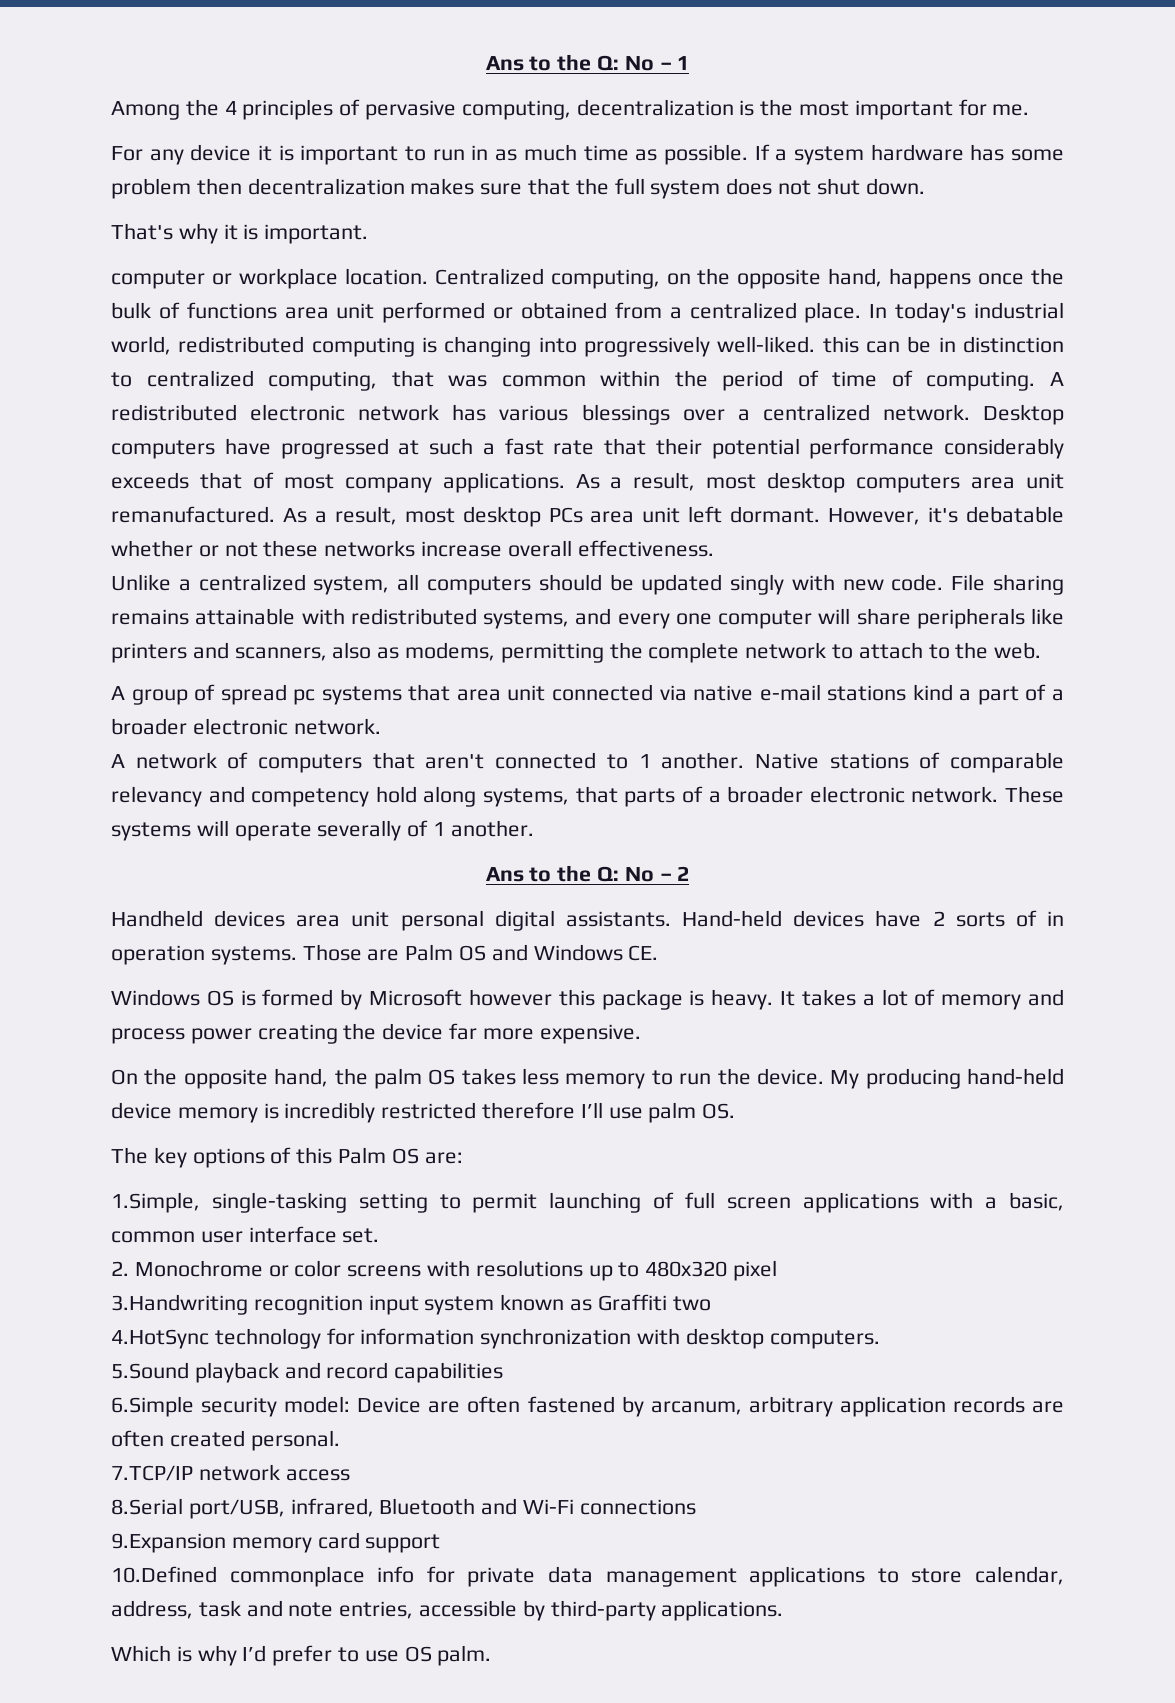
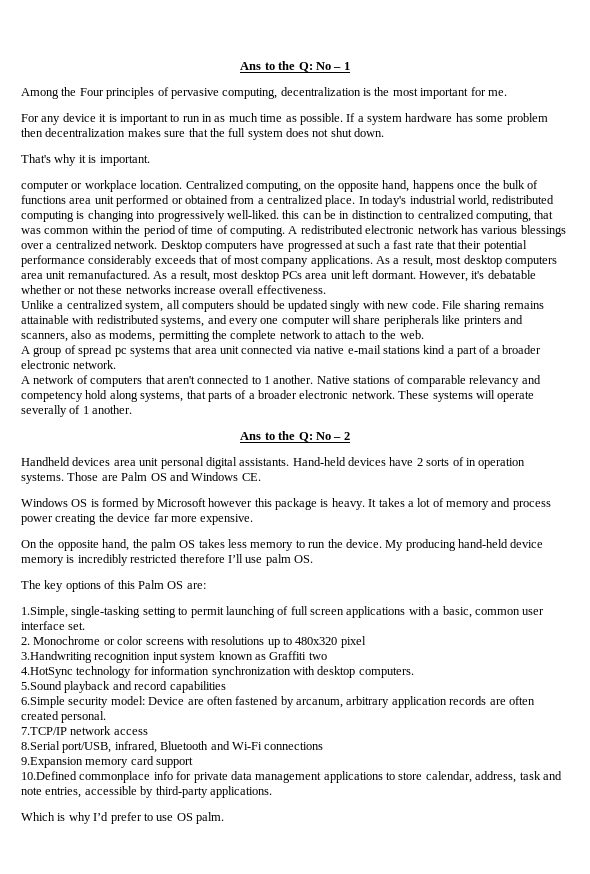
- Among the 4 principles of pervasive computing, decentralization is the most important for me.
+ Among the Four principles of pervasive computing, decentralization is the most important for me.

